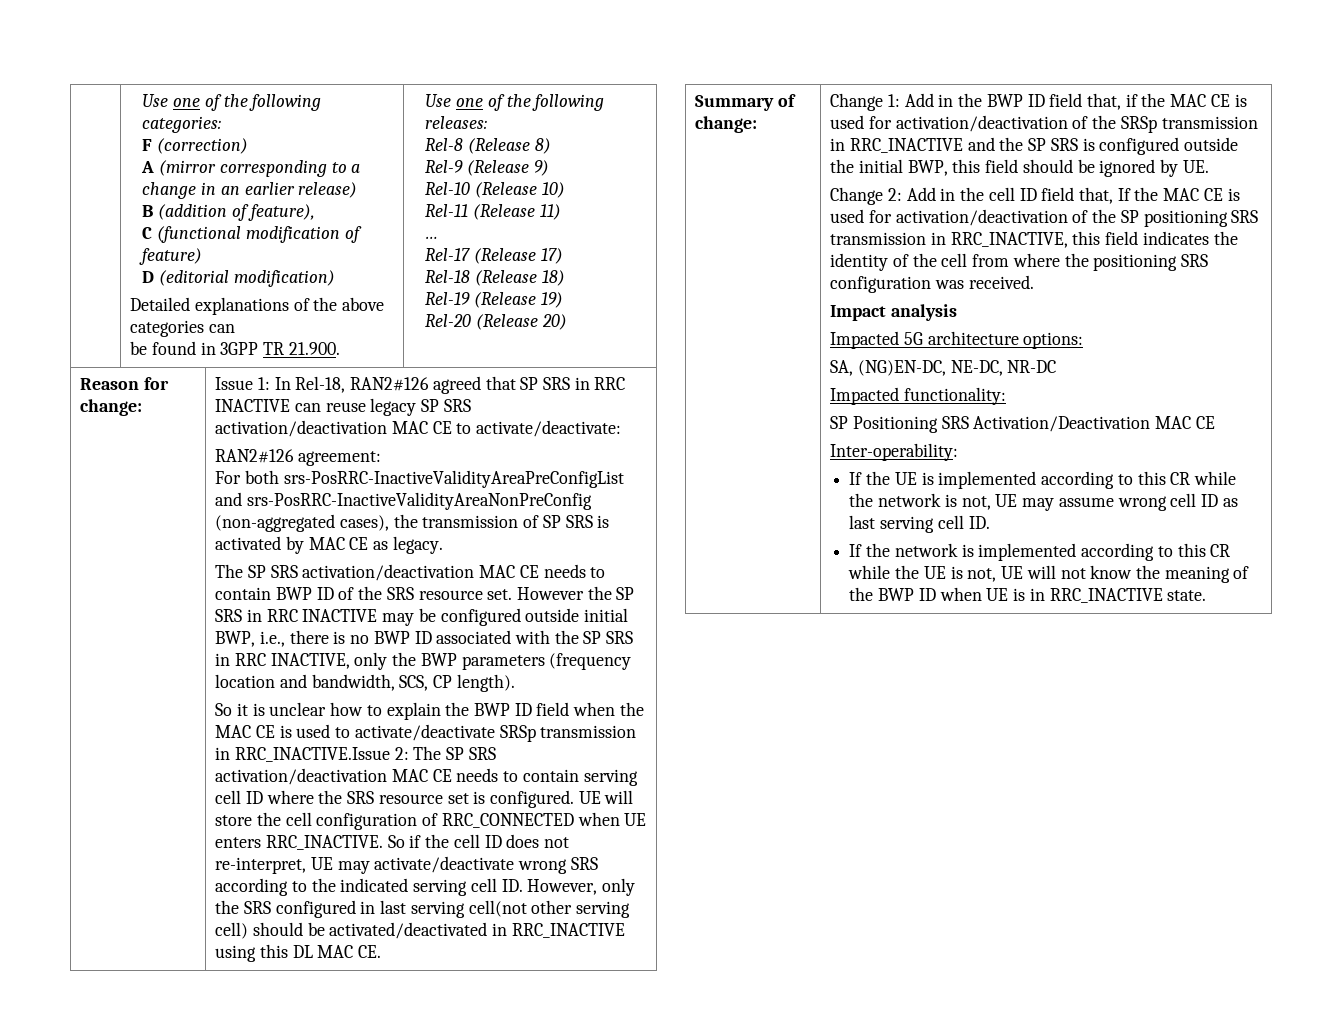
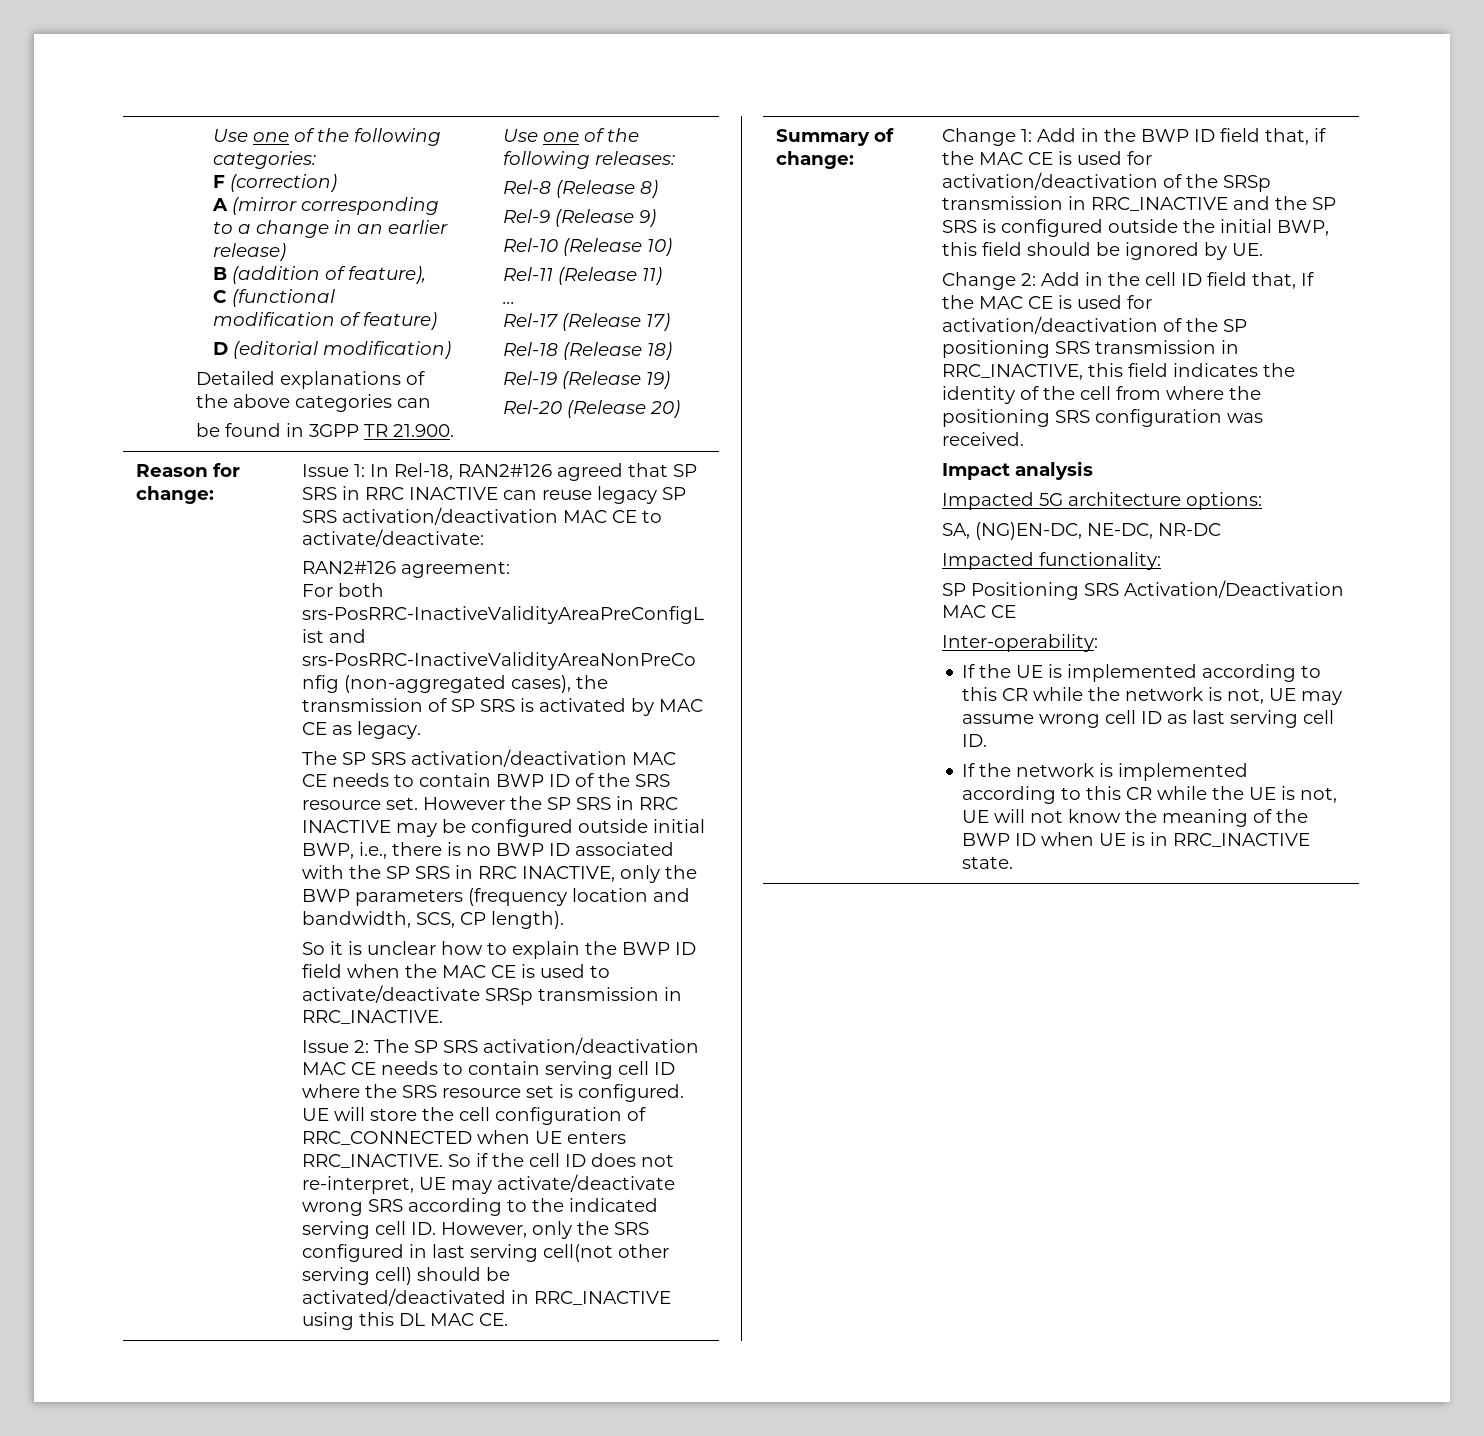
- So it is unclear how to explain the BWP ID field when the MAC CE is used to activate/deactivate SRSp transmission in RRC_INACTIVE.Issue 2: The SP SRS activation/deactivation MAC CE needs to contain serving cell ID where the SRS resource set is configured.
+ So it is unclear how to explain the BWP ID field when the MAC CE is used to activate/deactivate SRSp transmission in RRC_INACTIVE.
+ Issue 2: The SP SRS activation/deactivation MAC CE needs to contain serving cell ID where the SRS resource set is configured.

